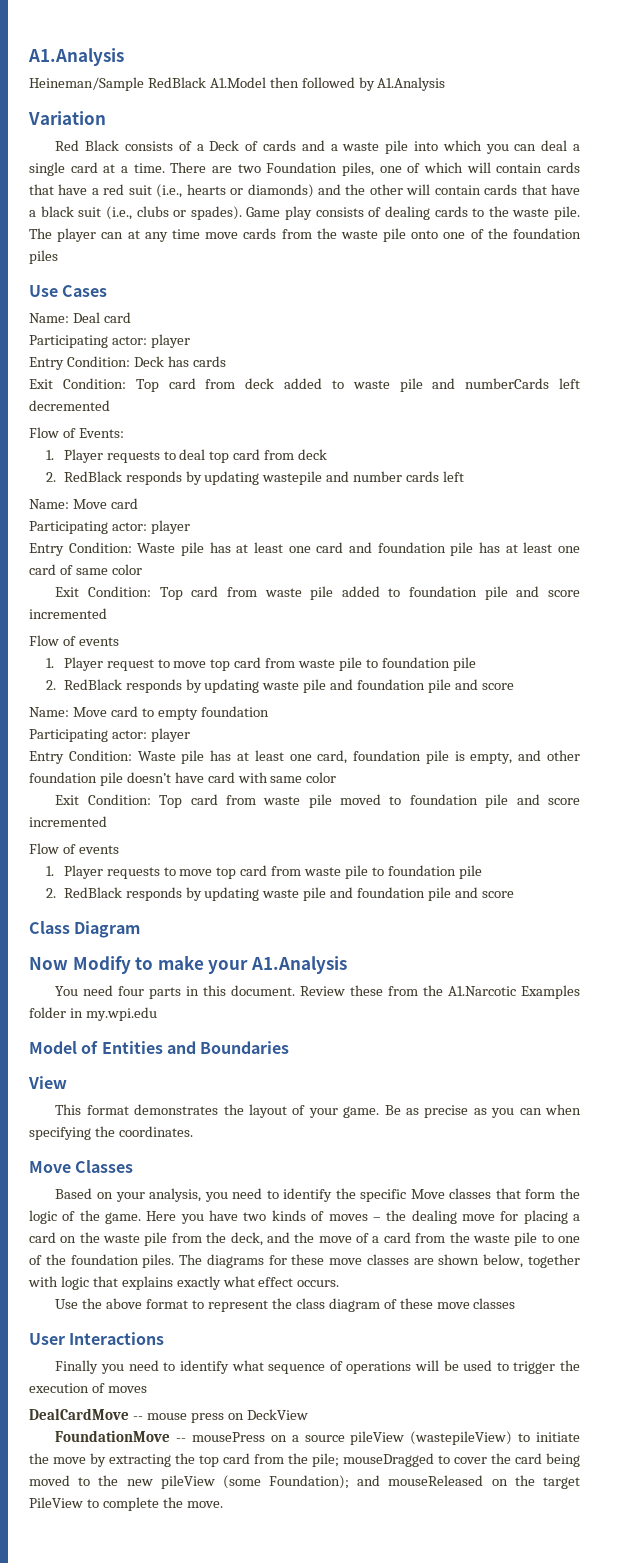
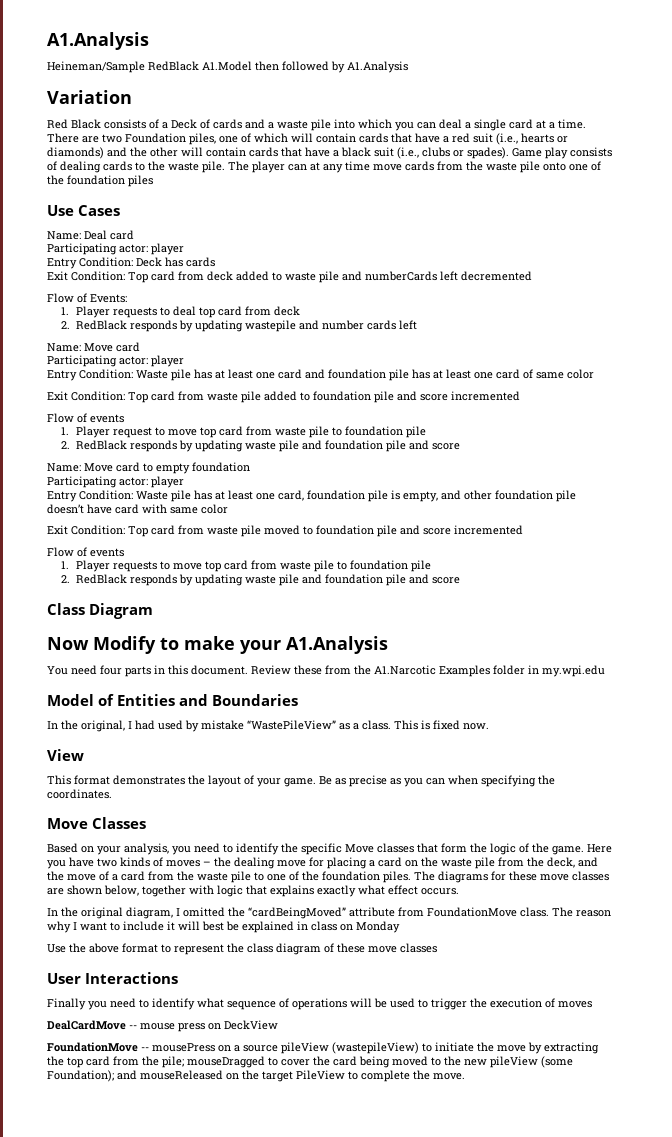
+ In the original, I had used by mistake “WastePileView” as a class. This is fixed now.
+ In the original diagram, I omitted the “cardBeingMoved” attribute from FoundationMove class. The reason why I want to include it will best be explained in class on Monday

